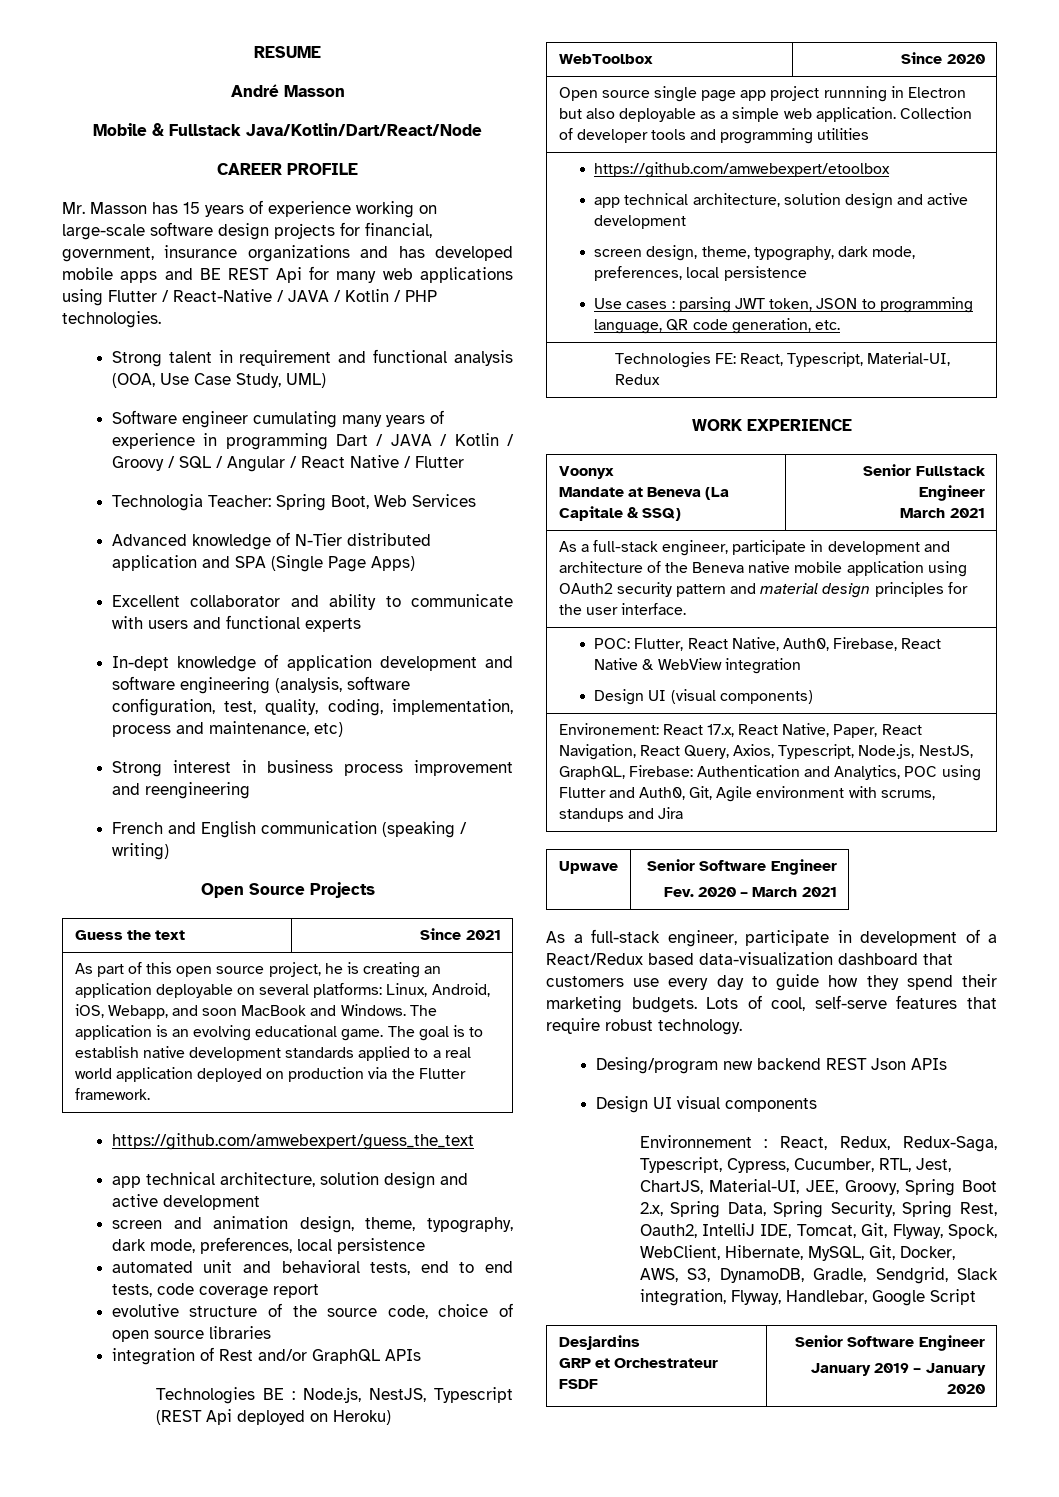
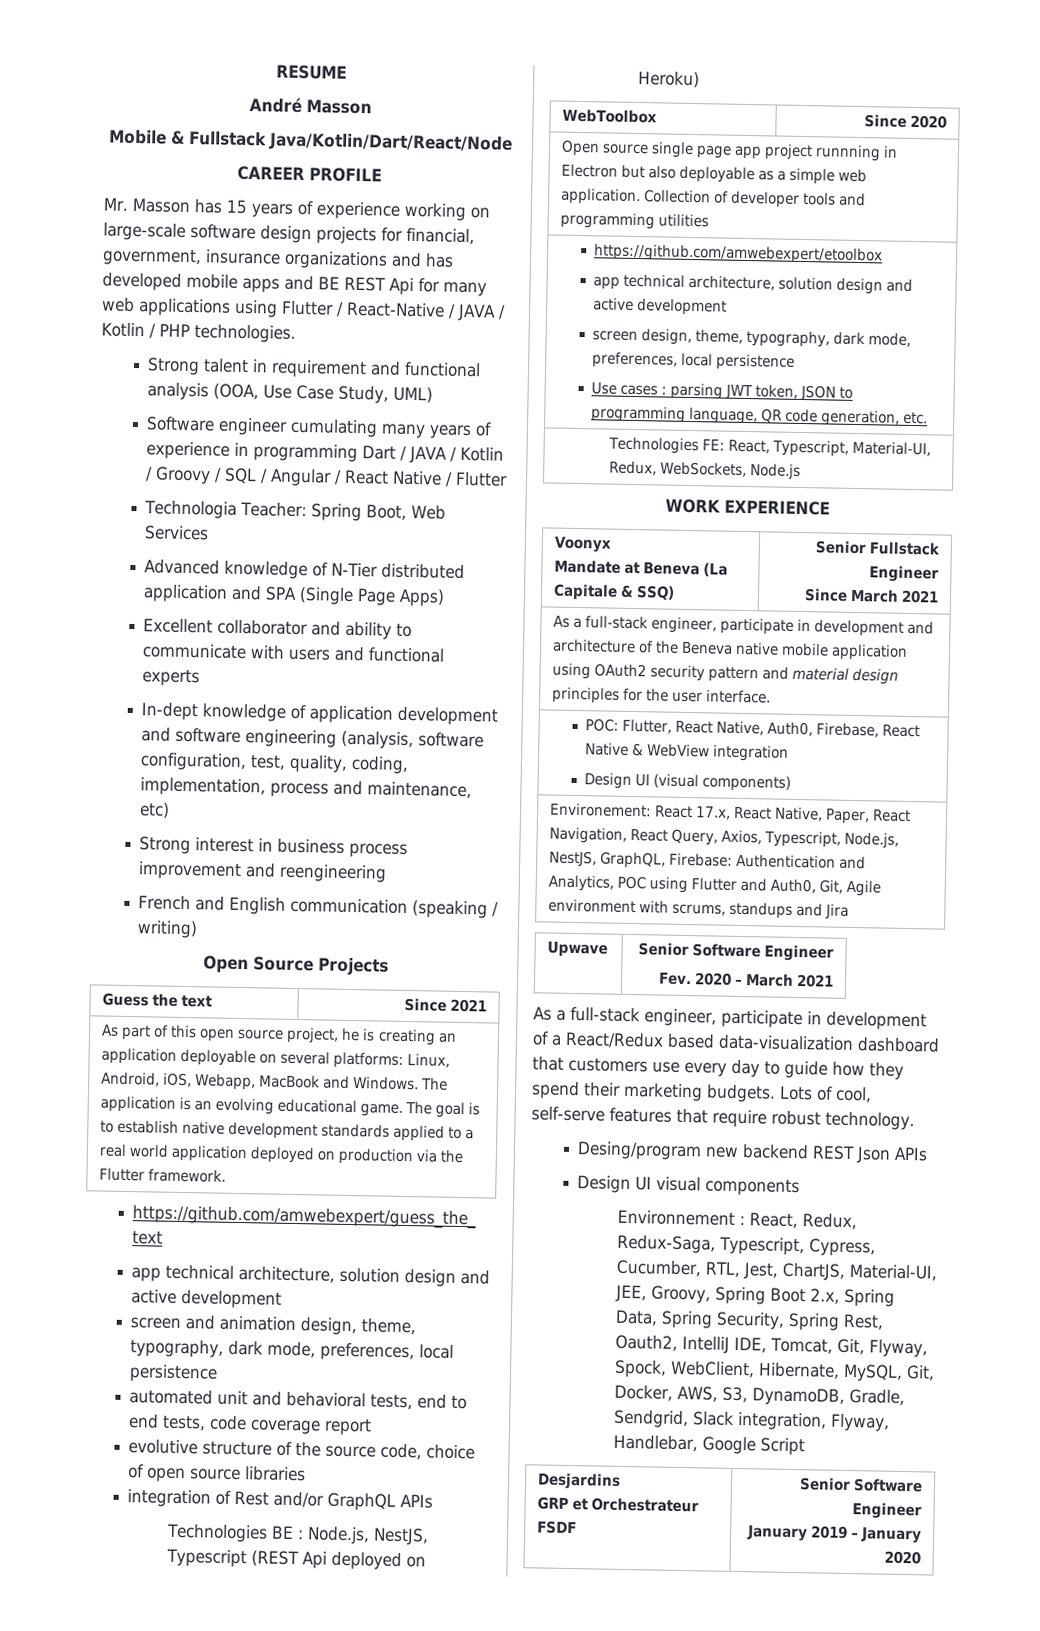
- As part of this open source project, he is creating an application deployable on several platforms: Linux, Android, iOS, Webapp, and soon MacBook and Windows.
+ As part of this open source project, he is creating an application deployable on several platforms: Linux, Android, iOS, Webapp, MacBook and Windows.
- Technologies FE: React, Typescript, Material-UI, Redux
+ Technologies FE: React, Typescript, Material-UI, Redux, WebSockets, Node.js
  Voonyx
  Mandate at Beneva (La Capitale & SSQ) | Senior Fullstack Engineer
- March 2021
+ Since March 2021

